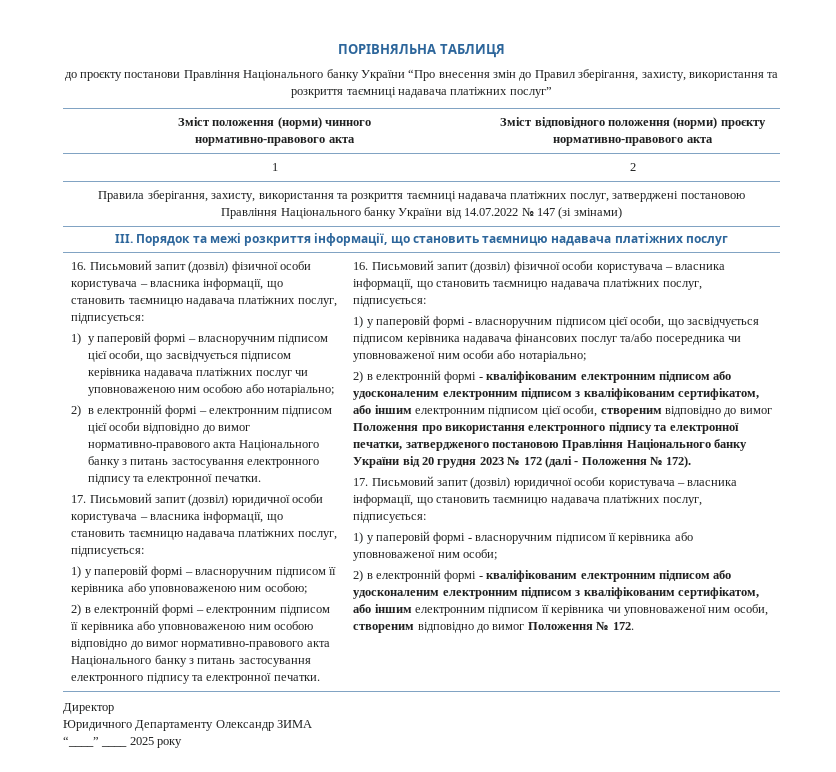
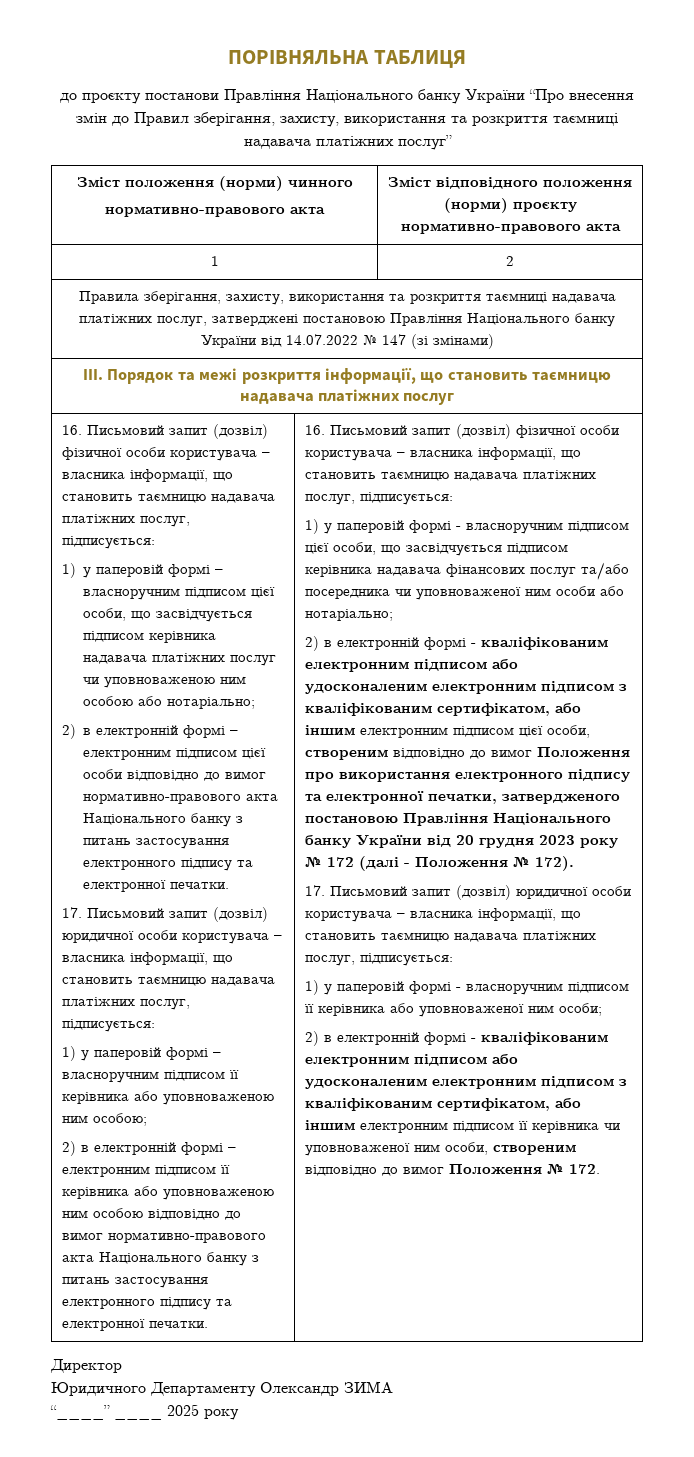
- 2) в електронній формі - кваліфікованим електронним підписом або удосконаленим електронним підписом з кваліфікованим сертифікатом, або іншим електронним підписом цієї особи, створеним відповідно до вимог Положення про використання електронного підпису та електронної печатки, затвердженого постановою Правління Національного банку України від 20 грудня 2023 № 172 (далі - Положення № 172).
+ 2) в електронній формі - кваліфікованим електронним підписом або удосконаленим електронним підписом з кваліфікованим сертифікатом, або іншим електронним підписом цієї особи, створеним відповідно до вимог Положення про використання електронного підпису та електронної печатки, затвердженого постановою Правління Національного банку України від 20 грудня 2023 року № 172 (далі - Положення № 172).

